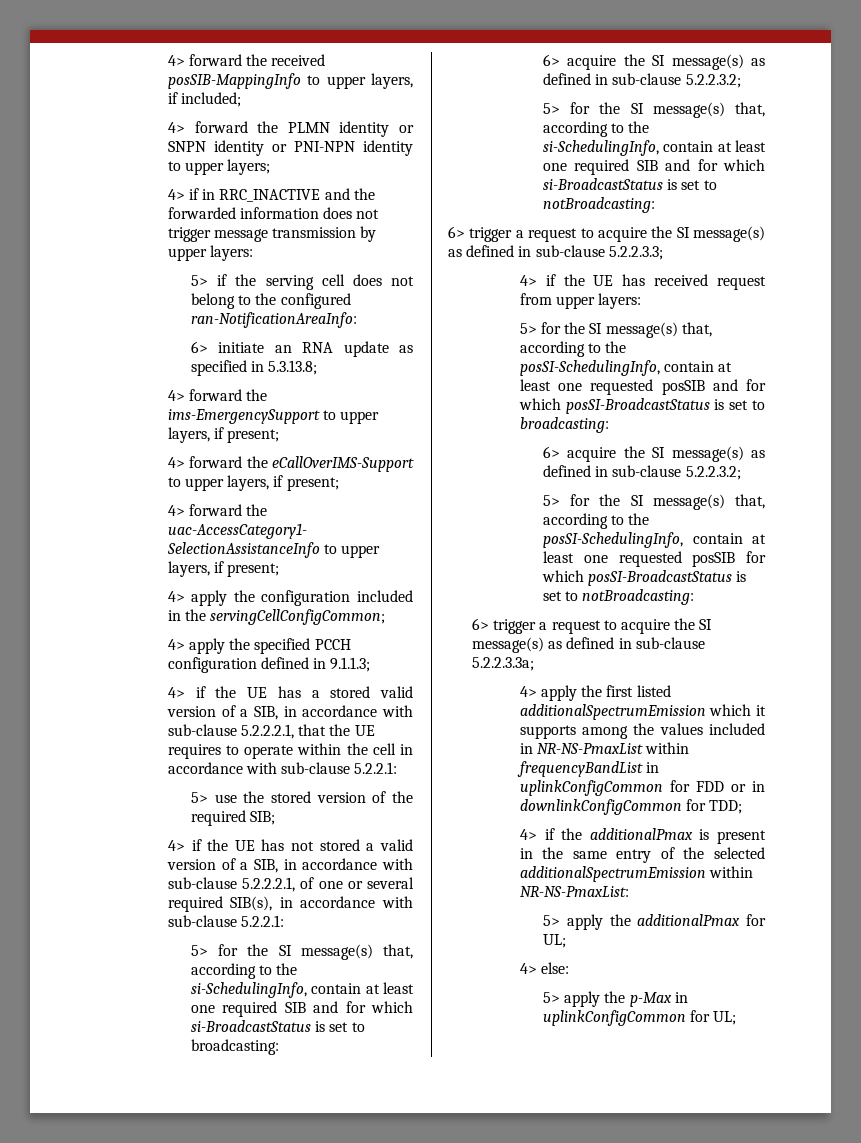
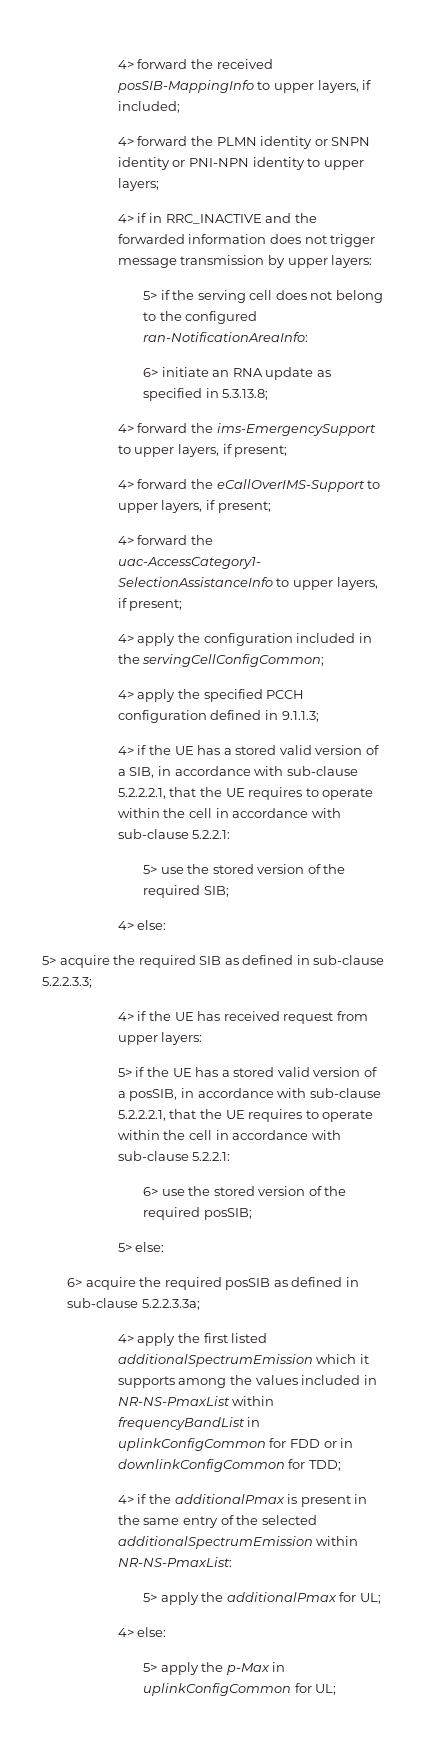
  5> use the stored version of the required SIB;
- 4> if the UE has not stored a valid version of a SIB, in accordance with sub-clause 5.2.2.2.1, of one or several required SIB(s), in accordance with sub-clause 5.2.2.1:
- 5> for the SI message(s) that, according to the si-SchedulingInfo, contain at least one required SIB and for which si-BroadcastStatus is set to broadcasting:
- 6> acquire the SI message(s) as defined in sub-clause 5.2.2.3.2;
- 5> for the SI message(s) that, according to the si-SchedulingInfo, contain at least one required SIB and for which si-BroadcastStatus is set to notBroadcasting:
- 6> trigger a request to acquire the SI message(s) as defined in sub-clause 5.2.2.3.3;
+ 4> else:
+ 5> acquire the required SIB as defined in sub-clause 5.2.2.3.3;
- 5> for the SI message(s) that, according to the posSI-SchedulingInfo, contain at least one requested posSIB and for which posSI-BroadcastStatus is set to broadcasting:
- 6> acquire the SI message(s) as defined in sub-clause 5.2.2.3.2;
- 5> for the SI message(s) that, according to the posSI-SchedulingInfo, contain at least one requested posSIB for which posSI-BroadcastStatus is set to notBroadcasting:
- 6> trigger a request to acquire the SI message(s) as defined in sub-clause 5.2.2.3.3a;
+ 5> if the UE has a stored valid version of a posSIB, in accordance with sub-clause 5.2.2.2.1, that the UE requires to operate within the cell in accordance with sub-clause 5.2.2.1:
+ 6> use the stored version of the required posSIB;
+ 5> else:
+ 6> acquire the required posSIB as defined in sub-clause 5.2.2.3.3a;

